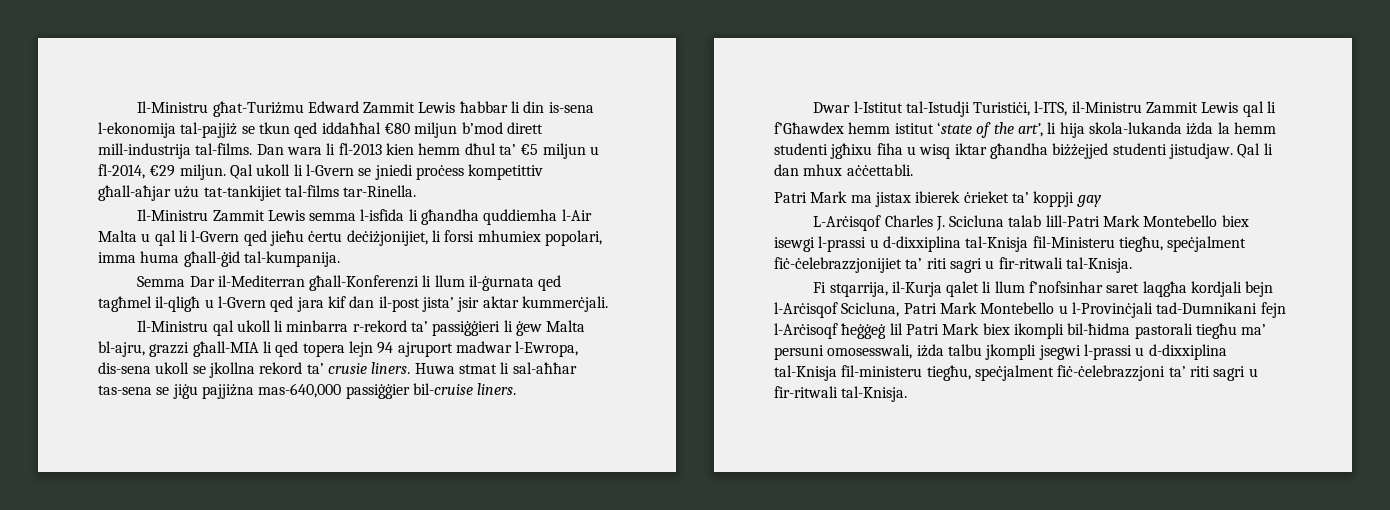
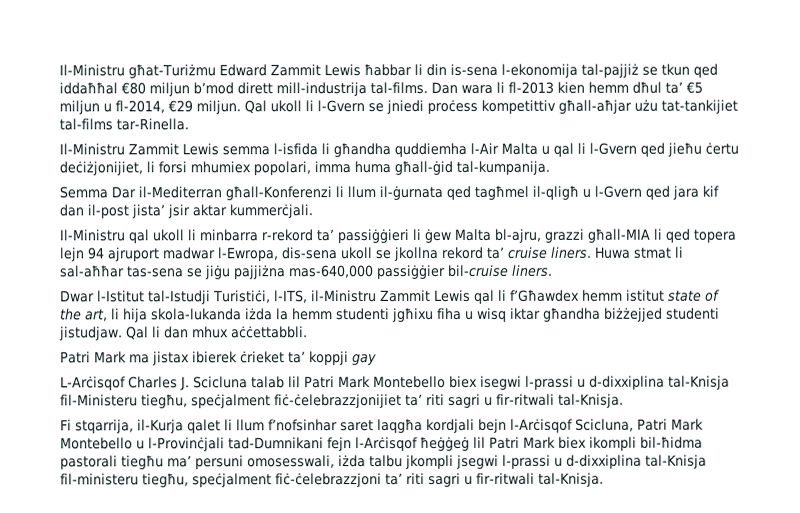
- Il-Ministru qal ukoll li minbarra r-rekord ta’ passiġġieri li ġew Malta bl-ajru, grazzi għall-MIA li qed topera lejn 94 ajruport madwar l-Ewropa, dis-sena ukoll se jkollna rekord ta’ crusie liners.
+ Il-Ministru qal ukoll li minbarra r-rekord ta’ passiġġieri li ġew Malta bl-ajru, grazzi għall-MIA li qed topera lejn 94 ajruport madwar l-Ewropa, dis-sena ukoll se jkollna rekord ta’ cruise liners.
- Dwar l-Istitut tal-Istudji Turistiċi, l-ITS, il-Ministru Zammit Lewis qal li f’Għawdex hemm istitut ‘state of the art’, li hija skola-lukanda iżda la hemm studenti jgħixu fiha u wisq iktar għandha biżżejjed studenti jistudjaw.
+ Dwar l-Istitut tal-Istudji Turistiċi, l-ITS, il-Ministru Zammit Lewis qal li f’Għawdex hemm istitut state of the art, li hija skola-lukanda iżda la hemm studenti jgħixu fiha u wisq iktar għandha biżżejjed studenti jistudjaw.
- Qal li dan mhux aċċettabli.
+ Qal li dan mhux aċċettabbli.
- L-Arċisqof Charles J. Scicluna talab lill-Patri Mark Montebello biex isewgi l-prassi u d-dixxiplina tal-Knisja fil-Ministeru tiegħu, speċjalment fiċ-ċelebrazzjonijiet ta’ riti sagri u fir-ritwali tal-Knisja.
+ L-Arċisqof Charles J. Scicluna talab lil Patri Mark Montebello biex isegwi l-prassi u d-dixxiplina tal-Knisja fil-Ministeru tiegħu, speċjalment fiċ-ċelebrazzjonijiet ta’ riti sagri u fir-ritwali tal-Knisja.
- Fi stqarrija, il-Kurja qalet li llum f’nofsinhar saret laqgħa kordjali bejn l-Arċisqof Scicluna, Patri Mark Montebello u l-Provinċjali tad-Dumnikani fejn l-Arċisoqf ħeġġeġ lil Patri Mark biex ikompli bil-ħidma pastorali tiegħu ma’ persuni omosesswali, iżda talbu jkompli jsegwi l-prassi u d-dixxiplina tal-Knisja fil-ministeru tiegħu, speċjalment fiċ-ċelebrazzjoni ta’ riti sagri u fir-ritwali tal-Knisja.
+ Fi stqarrija, il-Kurja qalet li llum f’nofsinhar saret laqgħa kordjali bejn l-Arċisqof Scicluna, Patri Mark Montebello u l-Provinċjali tad-Dumnikani fejn l-Arċisqof ħeġġeġ lil Patri Mark biex ikompli bil-ħidma pastorali tiegħu ma’ persuni omosesswali, iżda talbu jkompli jsegwi l-prassi u d-dixxiplina tal-Knisja fil-ministeru tiegħu, speċjalment fiċ-ċelebrazzjoni ta’ riti sagri u fir-ritwali tal-Knisja.

